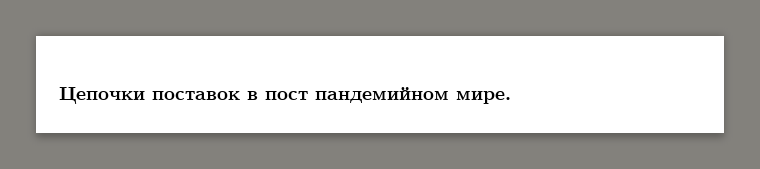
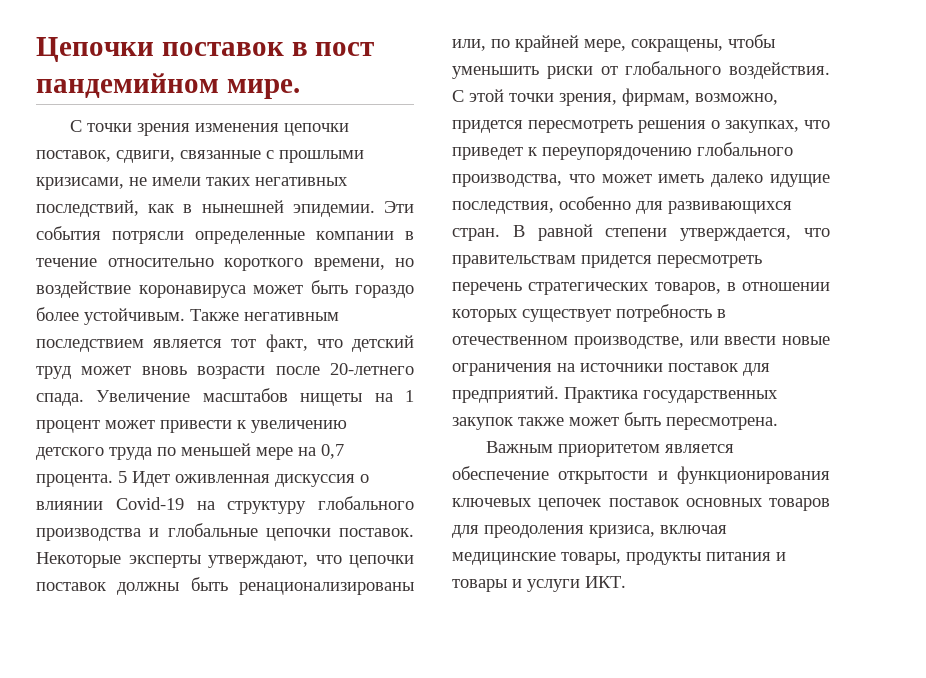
+ С точки зрения изменения цепочки поставок, сдвиги, связанные с прошлыми кризисами, не имели таких негативных последствий, как в нынешней эпидемии. Эти события потрясли определенные компании в течение относительно короткого времени, но воздействие коронавируса может быть гораздо более устойчивым. Также негативным последствием является тот факт, что детский труд может вновь возрасти после 20-летнего спада. Увеличение масштабов нищеты на 1 процент может привести к увеличению детского труда по меньшей мере на 0,7 процента. 5 Идет оживленная дискуссия о влиянии Covid-19 на структуру глобального производства и глобальные цепочки поставок. Некоторые эксперты утверждают, что цепочки поставок должны быть ренационализированы или, по крайней мере, сокращены, чтобы уменьшить риски от глобального воздействия. С этой точки зрения, фирмам, возможно, придется пересмотреть решения о закупках, что приведет к переупорядочению глобального производства, что может иметь далеко идущие последствия, особенно для развивающихся стран. В равной степени утверждается, что правительствам придется пересмотреть перечень стратегических товаров, в отношении которых существует потребность в отечественном производстве, или ввести новые ограничения на источники поставок для предприятий. Практика государственных закупок также может быть пересмотрена.
+ Важным приоритетом является обеспечение открытости и функционирования ключевых цепочек поставок основных товаров для преодоления кризиса, включая медицинские товары, продукты питания и товары и услуги ИКТ.

